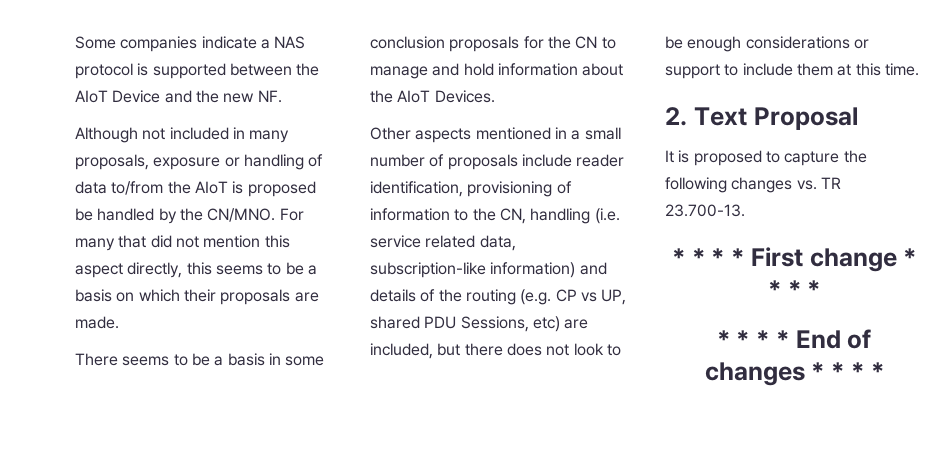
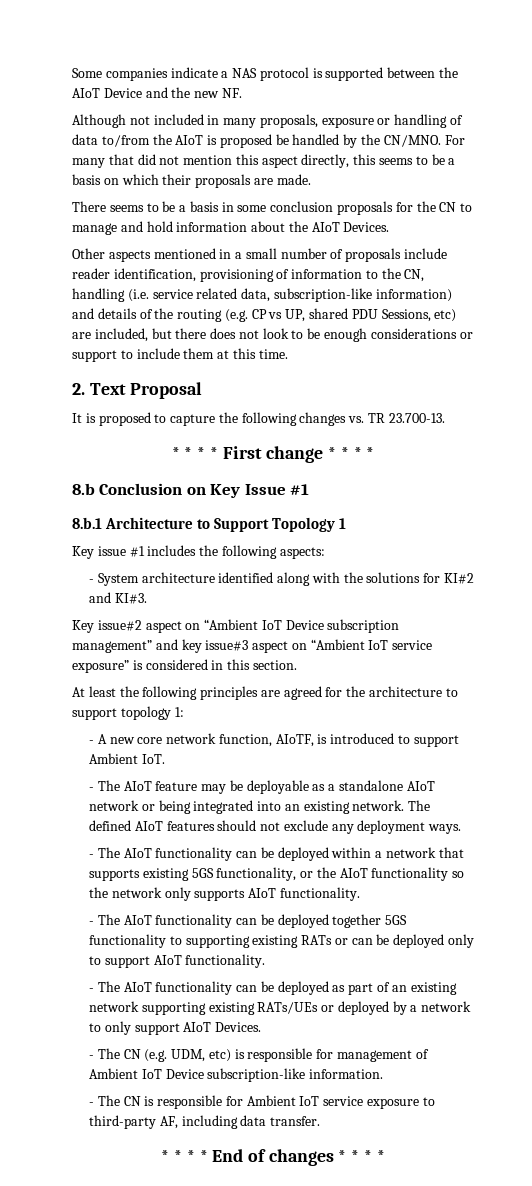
+ 8.b Conclusion on Key Issue #1
+ 8.b.1 Architecture to Support Topology 1
+ Key issue #1 includes the following aspects:
+ - System architecture identified along with the solutions for KI#2 and KI#3.
+ Key issue#2 aspect on “Ambient IoT Device subscription management” and key issue#3 aspect on “Ambient IoT service exposure” is considered in this section.
+ At least the following principles are agreed for the architecture to support topology 1:
+ - A new core network function, AIoTF, is introduced to support Ambient IoT.
+ - The AIoT feature may be deployable as a standalone AIoT network or being integrated into an existing network. The defined AIoT features should not exclude any deployment ways.
+ - The AIoT functionality can be deployed within a network that supports existing 5GS functionality, or the AIoT functionality so the network only supports AIoT functionality.
+ - The AIoT functionality can be deployed together 5GS functionality to supporting existing RATs or can be deployed only to support AIoT functionality.
+ - The AIoT functionality can be deployed as part of an existing network supporting existing RATs/UEs or deployed by a network to only support AIoT Devices.
+ - The CN (e.g. UDM, etc) is responsible for management of Ambient IoT Device subscription-like information.
+ - The CN is responsible for Ambient IoT service exposure to third-party AF, including data transfer.

